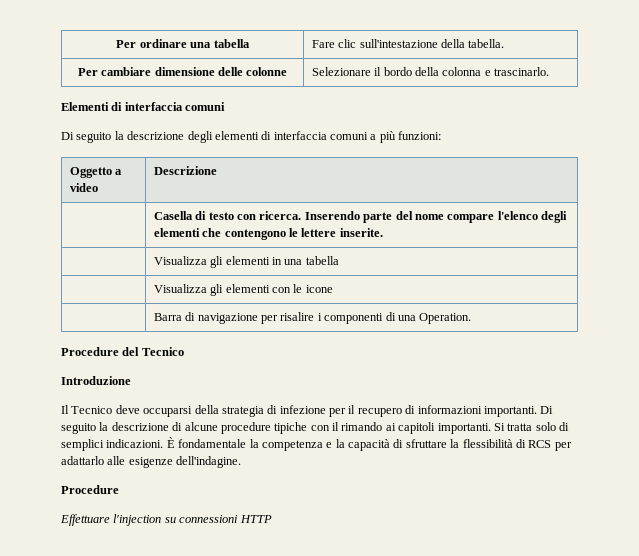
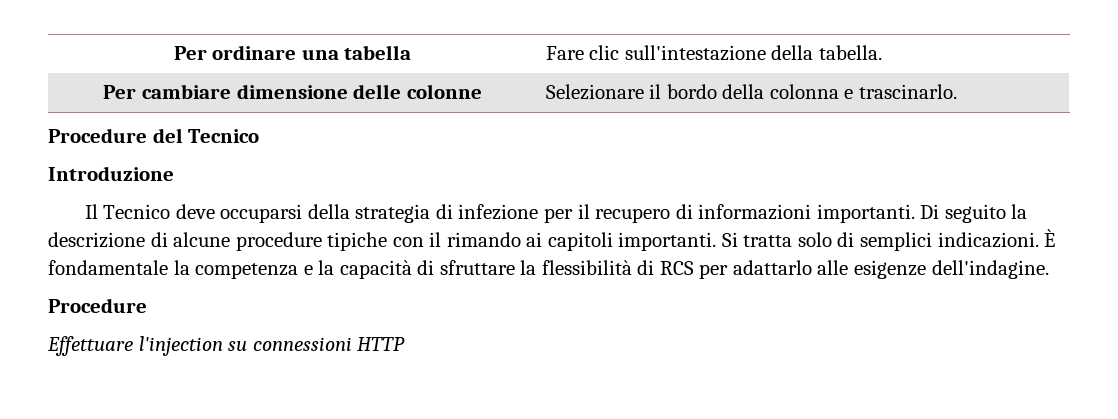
- Elementi di interfaccia comuni
- Di seguito la descrizione degli elementi di interfaccia comuni a più funzioni:
- Oggetto a video | Descrizione
- | Casella di testo con ricerca. Inserendo parte del nome compare l'elenco degli elementi che contengono le lettere inserite.
- | Visualizza gli elementi in una tabella
- | Visualizza gli elementi con le icone
- | Barra di navigazione per risalire i componenti di una Operation.

